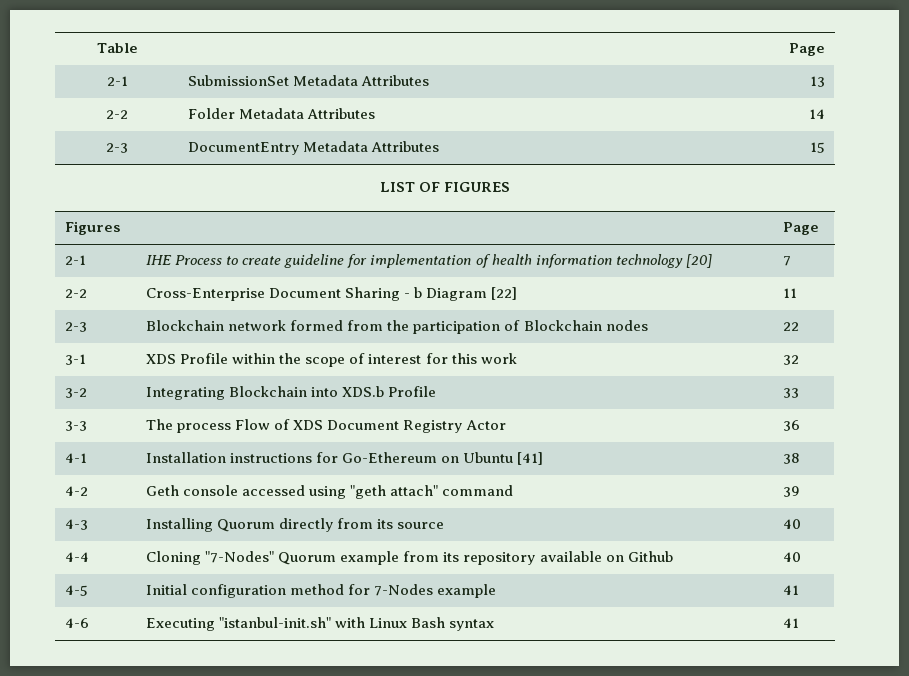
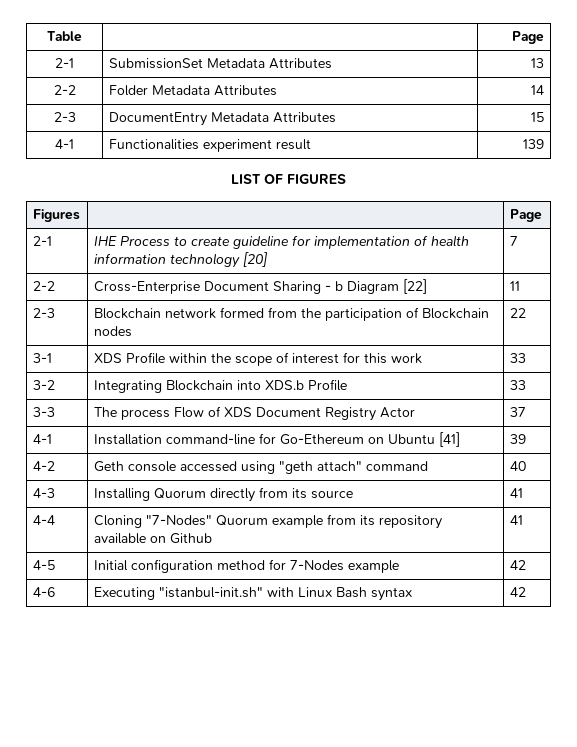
+ 4-1 | Functionalities experiment result | 139
- 3-1 | XDS Profile within the scope of interest for this work | 32
+ 3-1 | XDS Profile within the scope of interest for this work | 33
- 3-3 | The process Flow of XDS Document Registry Actor | 36
+ 3-3 | The process Flow of XDS Document Registry Actor | 37
- 4-1 | Installation instructions for Go-Ethereum on Ubuntu [41] | 38
+ 4-1 | Installation command-line for Go-Ethereum on Ubuntu [41] | 39
- 4-2 | Geth console accessed using "geth attach" command | 39
+ 4-2 | Geth console accessed using "geth attach" command | 40
- 4-3 | Installing Quorum directly from its source | 40
+ 4-3 | Installing Quorum directly from its source | 41
- 4-4 | Cloning "7-Nodes" Quorum example from its repository available on Github | 40
+ 4-4 | Cloning "7-Nodes" Quorum example from its repository available on Github | 41
- 4-5 | Initial configuration method for 7-Nodes example | 41
+ 4-5 | Initial configuration method for 7-Nodes example | 42
- 4-6 | Executing "istanbul-init.sh" with Linux Bash syntax | 41
+ 4-6 | Executing "istanbul-init.sh" with Linux Bash syntax | 42

